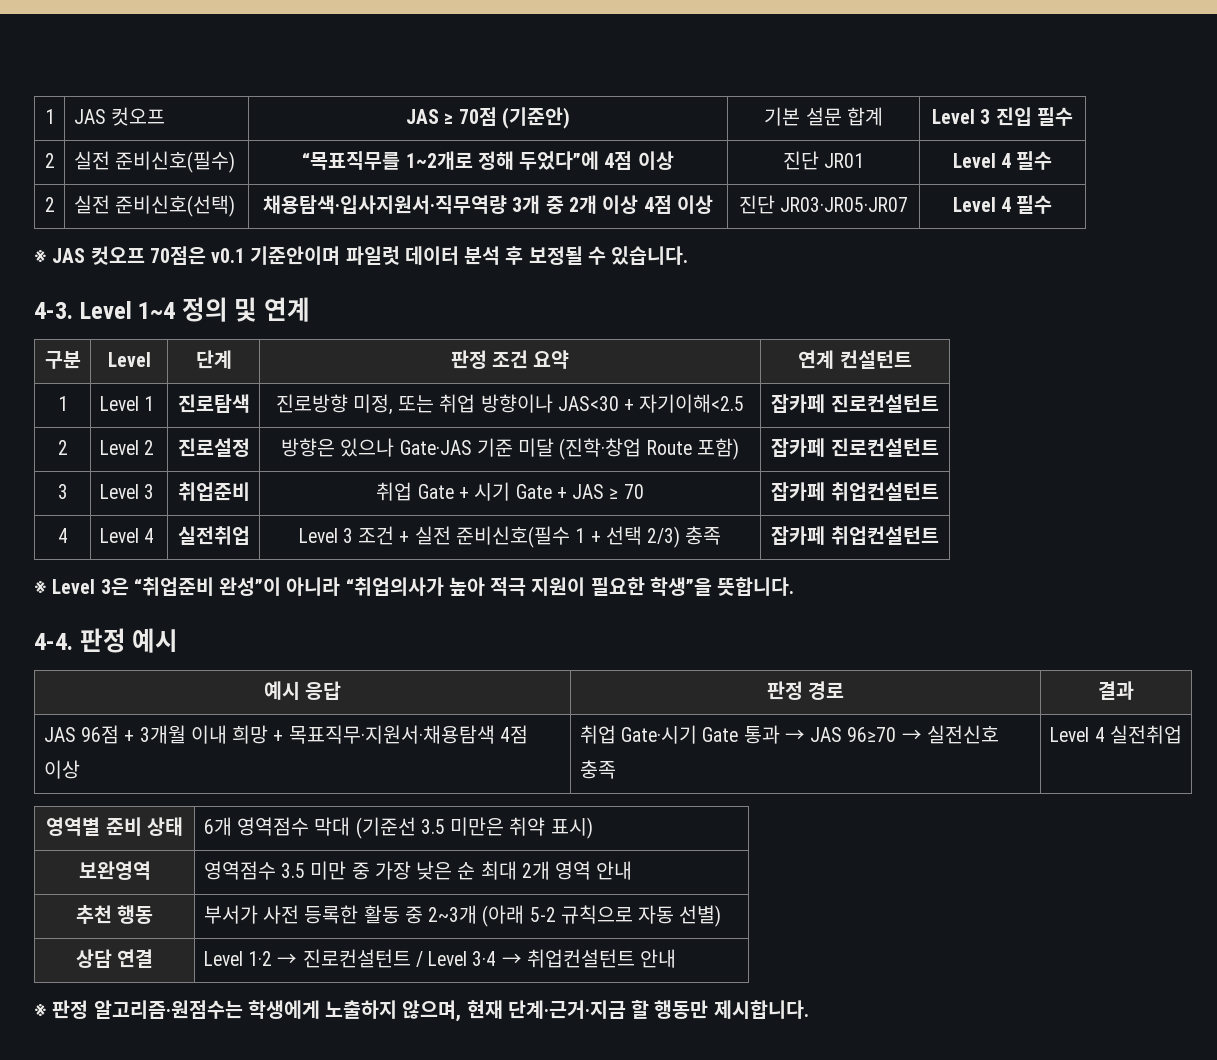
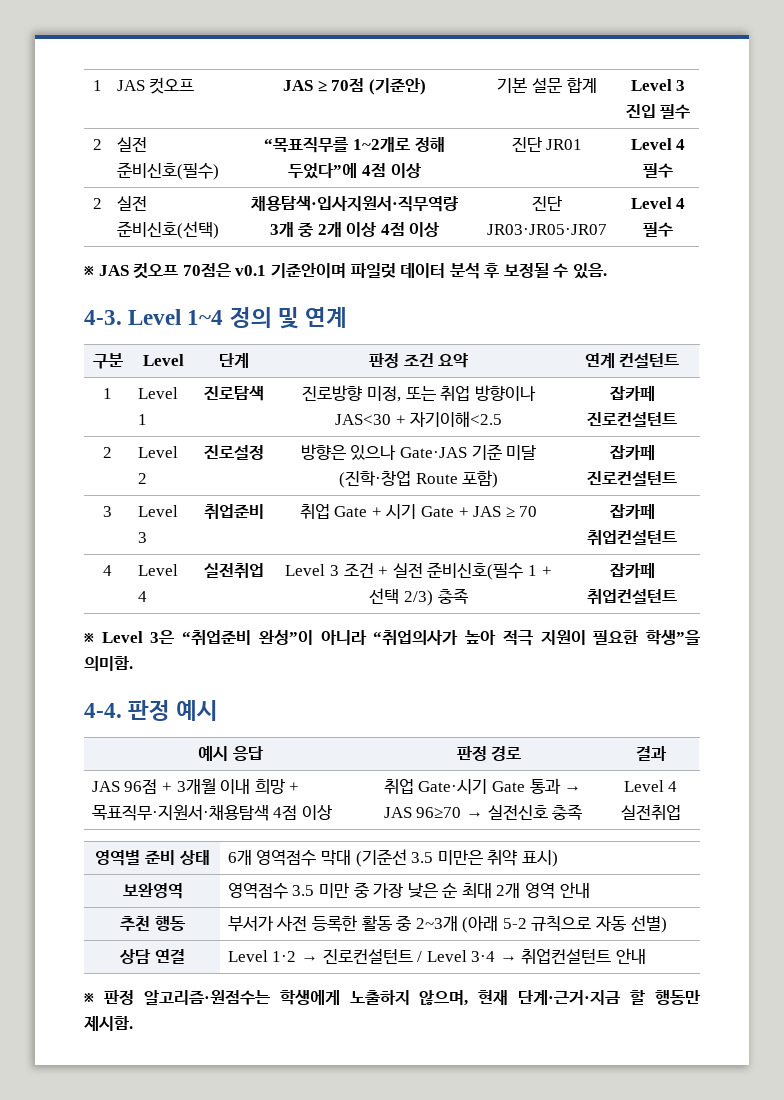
- ※ JAS 컷오프 70점은 v0.1 기준안이며 파일럿 데이터 분석 후 보정될 수 있습니다.
+ ※ JAS 컷오프 70점은 v0.1 기준안이며 파일럿 데이터 분석 후 보정될 수 있음.
- ※ Level 3은 “취업준비 완성”이 아니라 “취업의사가 높아 적극 지원이 필요한 학생”을 뜻합니다.
+ ※ Level 3은 “취업준비 완성”이 아니라 “취업의사가 높아 적극 지원이 필요한 학생”을 의미함.
- ※ 판정 알고리즘·원점수는 학생에게 노출하지 않으며, 현재 단계·근거·지금 할 행동만 제시합니다.
+ ※ 판정 알고리즘·원점수는 학생에게 노출하지 않으며, 현재 단계·근거·지금 할 행동만 제시함.

